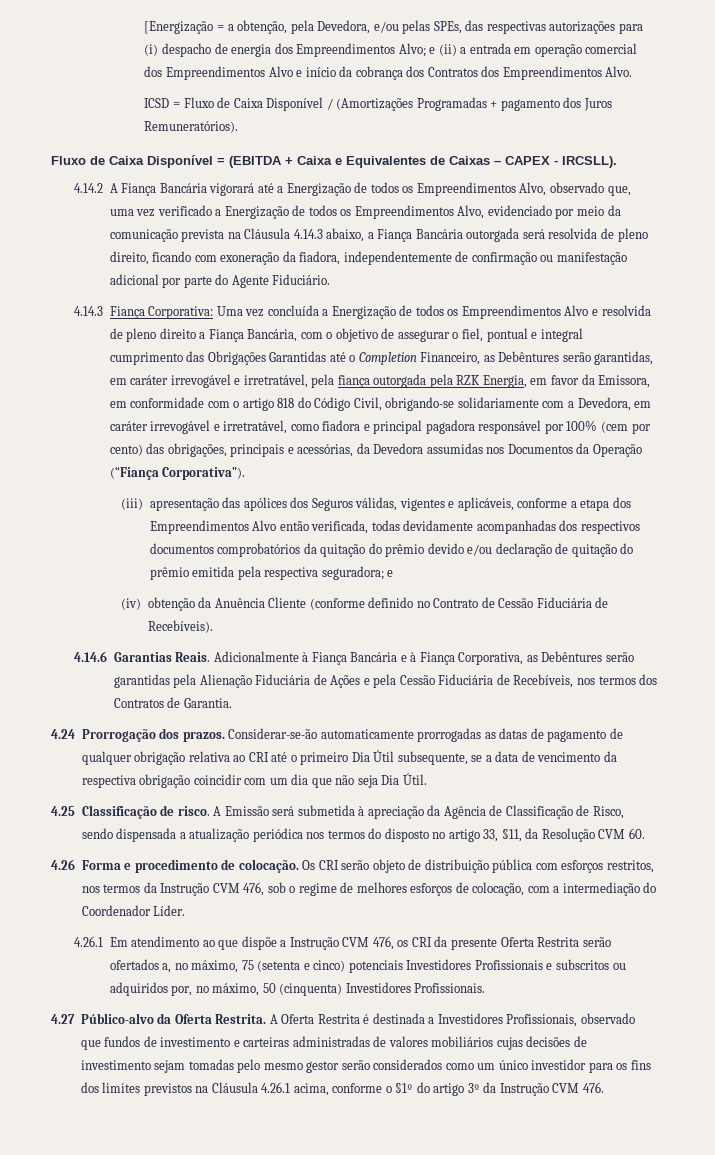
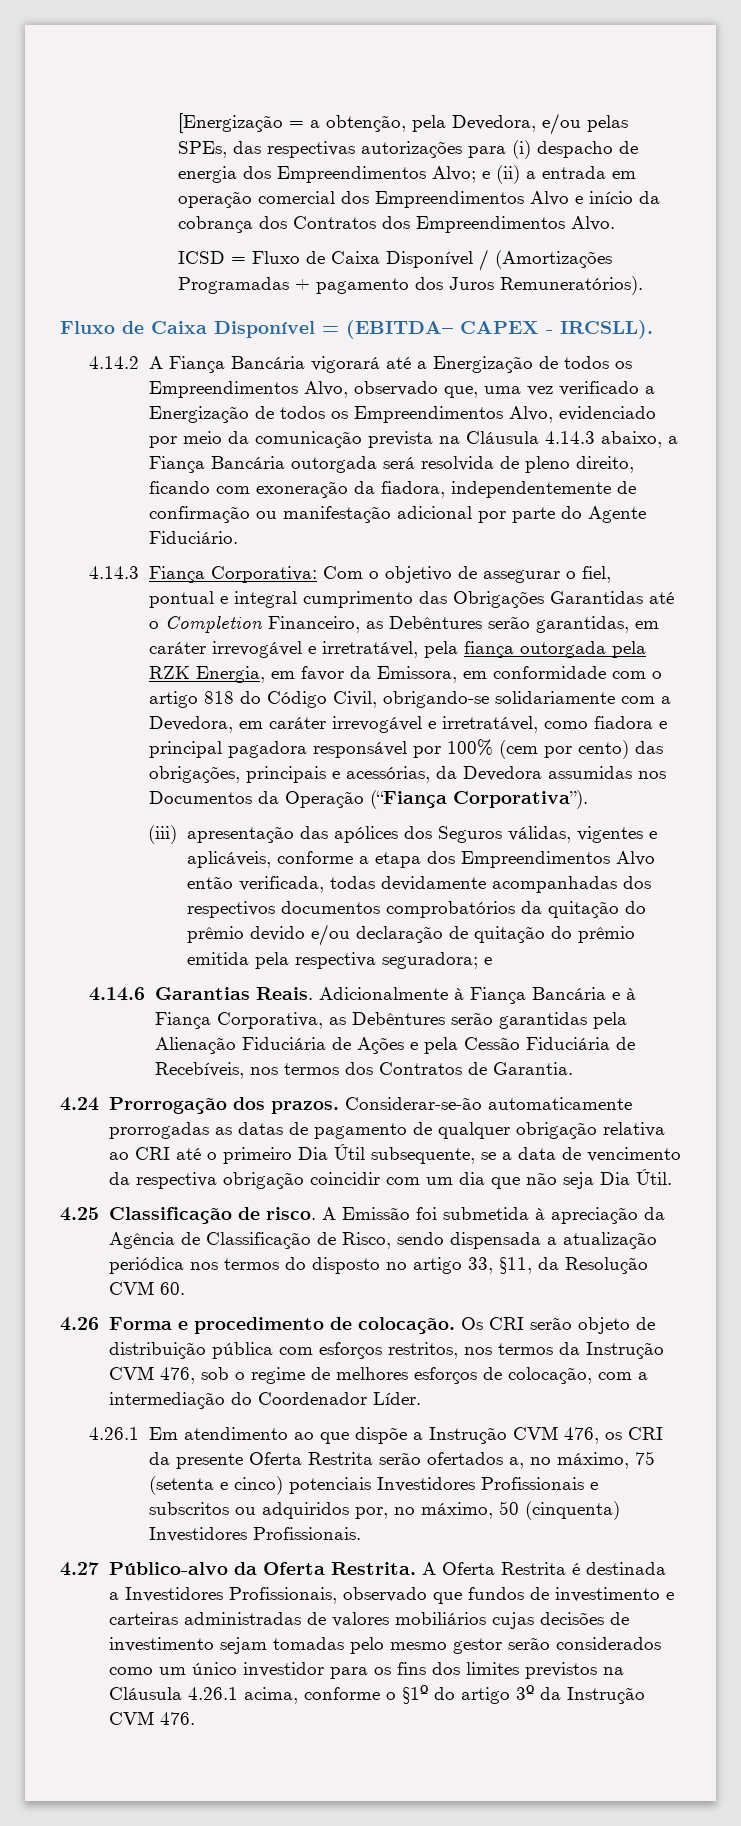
- Fluxo de Caixa Disponível = (EBITDA + Caixa e Equivalentes de Caixas – CAPEX - IRCSLL).
+ Fluxo de Caixa Disponível = (EBITDA– CAPEX - IRCSLL).
- Uma vez concluída a Energização de todos os Empreendimentos Alvo e resolvida de pleno direito a Fiança Bancária, com o objetivo de assegurar o fiel, pontual e integral cumprimento das Obrigações Garantidas até o Completion Financeiro, as Debêntures serão garantidas, em caráter irrevogável e irretratável, pela fiança outorgada pela RZK Energia, em favor da Emissora, em conformidade com o artigo 818 do Código Civil, obrigando-se solidariamente com a Devedora, em caráter irrevogável e irretratável, como fiadora e principal pagadora responsável por 100% (cem por cento) das obrigações, principais e acessórias, da Devedora assumidas nos Documentos da Operação (“Fiança Corporativa”).
+ Com o objetivo de assegurar o fiel, pontual e integral cumprimento das Obrigações Garantidas até o Completion Financeiro, as Debêntures serão garantidas, em caráter irrevogável e irretratável, pela fiança outorgada pela RZK Energia, em favor da Emissora, em conformidade com o artigo 818 do Código Civil, obrigando-se solidariamente com a Devedora, em caráter irrevogável e irretratável, como fiadora e principal pagadora responsável por 100% (cem por cento) das obrigações, principais e acessórias, da Devedora assumidas nos Documentos da Operação (“Fiança Corporativa”).
- (iv) obtenção da Anuência Cliente (conforme definido no Contrato de Cessão Fiduciária de Recebíveis).
- A Emissão será submetida à apreciação da Agência de Classificação de Risco, sendo dispensada a atualização periódica nos termos do disposto no artigo 33, §11, da Resolução CVM 60.
+ A Emissão foi submetida à apreciação da Agência de Classificação de Risco, sendo dispensada a atualização periódica nos termos do disposto no artigo 33, §11, da Resolução CVM 60.

